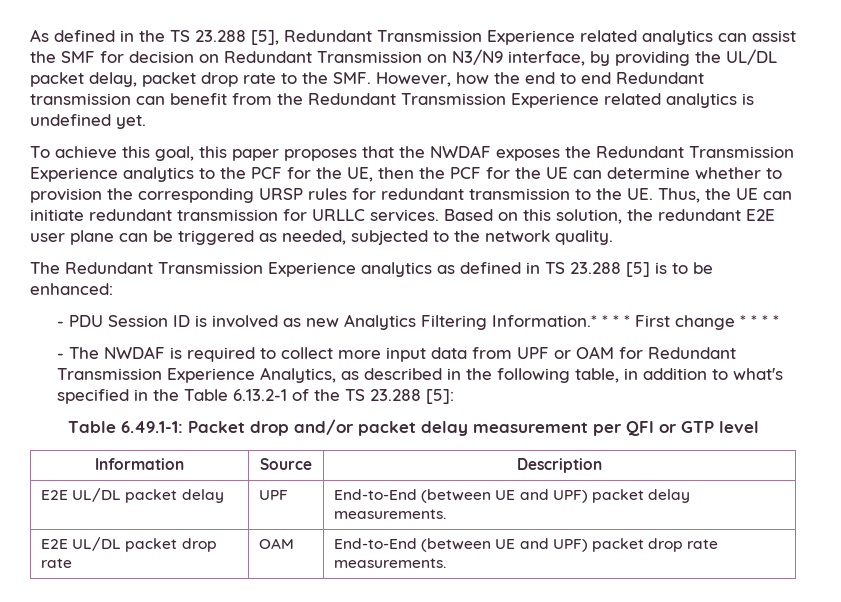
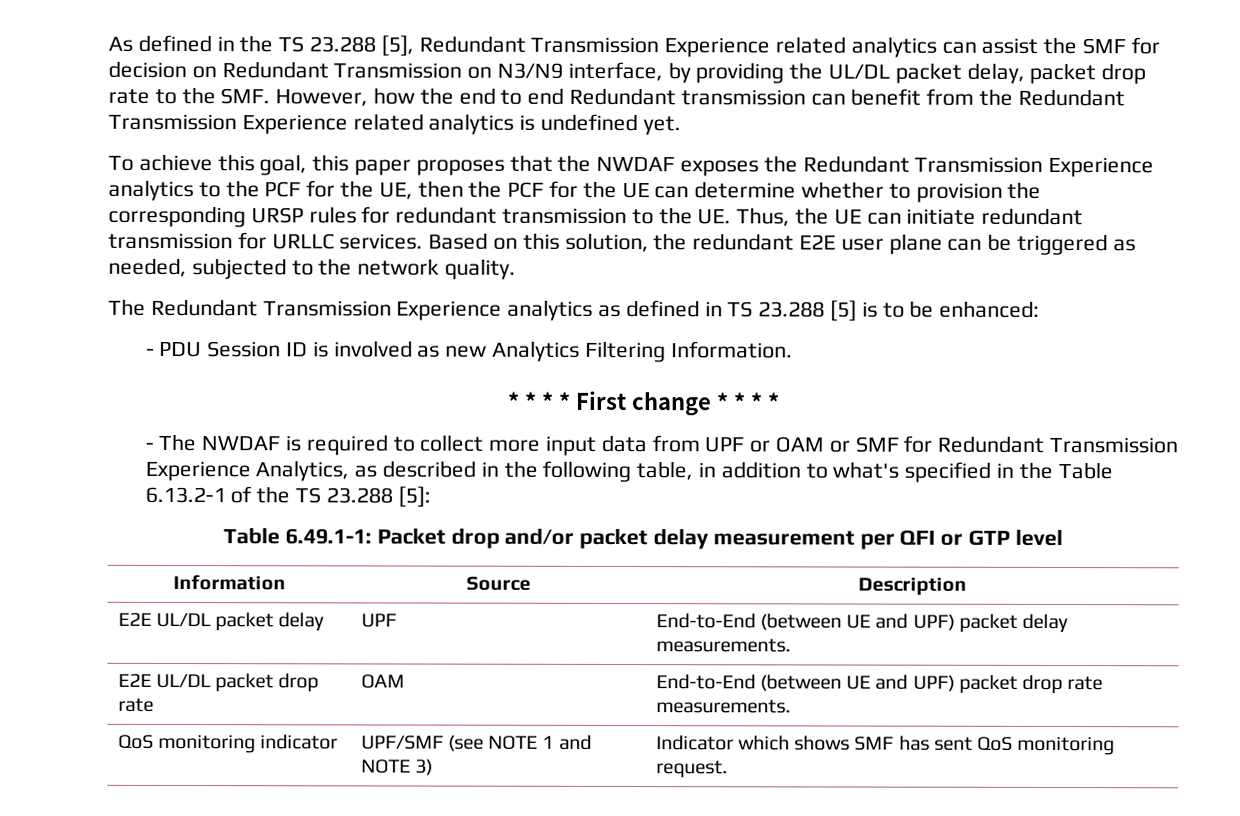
- - PDU Session ID is involved as new Analytics Filtering Information.* * * * First change * * * *
+ - PDU Session ID is involved as new Analytics Filtering Information.
+ * * * * First change * * * *
- - The NWDAF is required to collect more input data from UPF or OAM for Redundant Transmission Experience Analytics, as described in the following table, in addition to what's specified in the Table 6.13.2-1 of the TS 23.288 [5]:
+ - The NWDAF is required to collect more input data from UPF or OAM or SMF for Redundant Transmission Experience Analytics, as described in the following table, in addition to what's specified in the Table 6.13.2-1 of the TS 23.288 [5]:
+ QoS monitoring indicator | UPF/SMF (see NOTE 1 and NOTE 3) | Indicator which shows SMF has sent QoS monitoring request.

